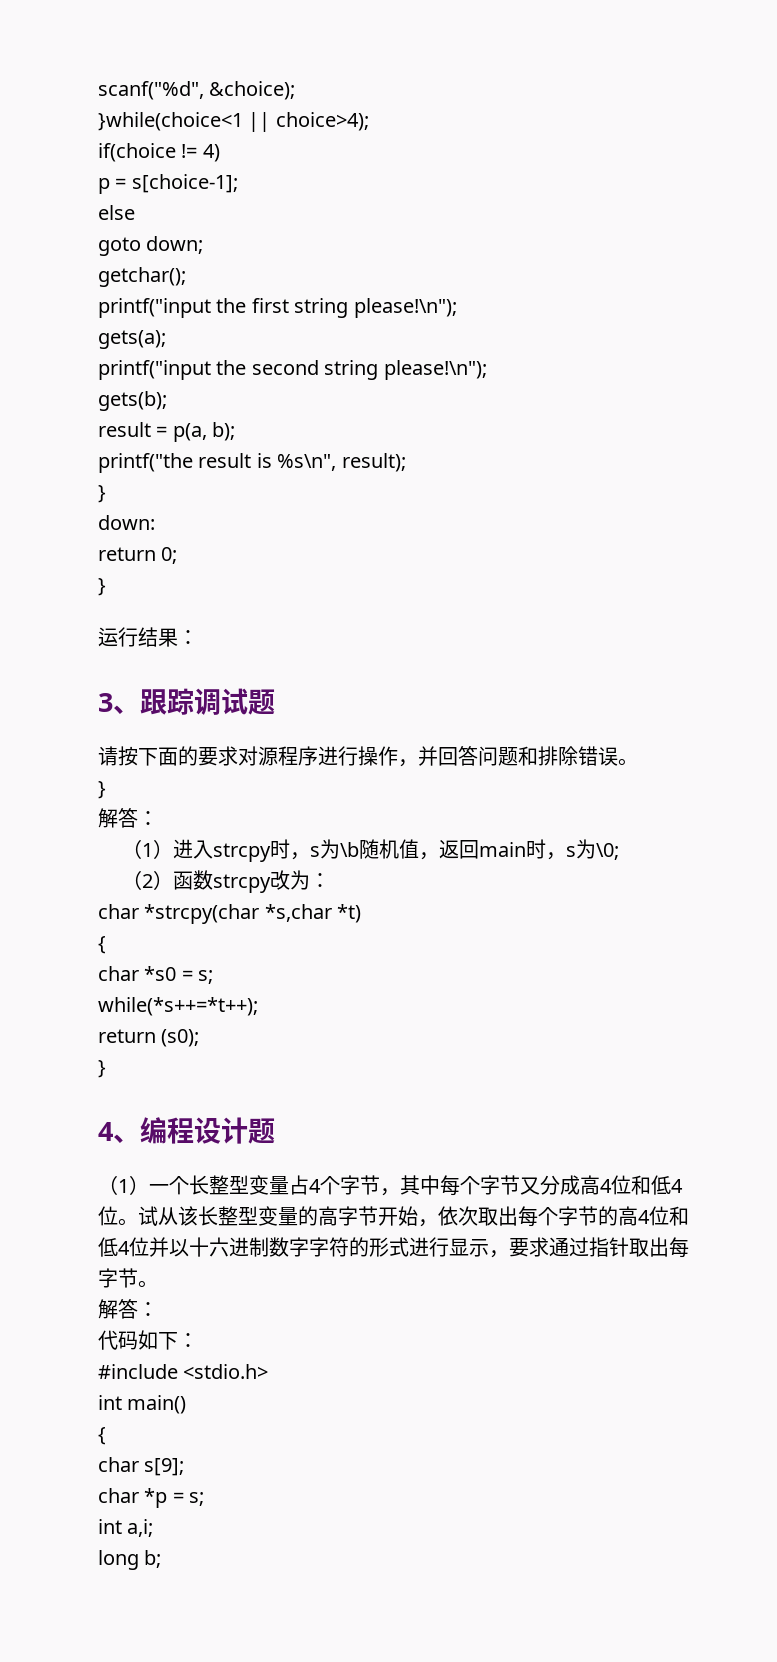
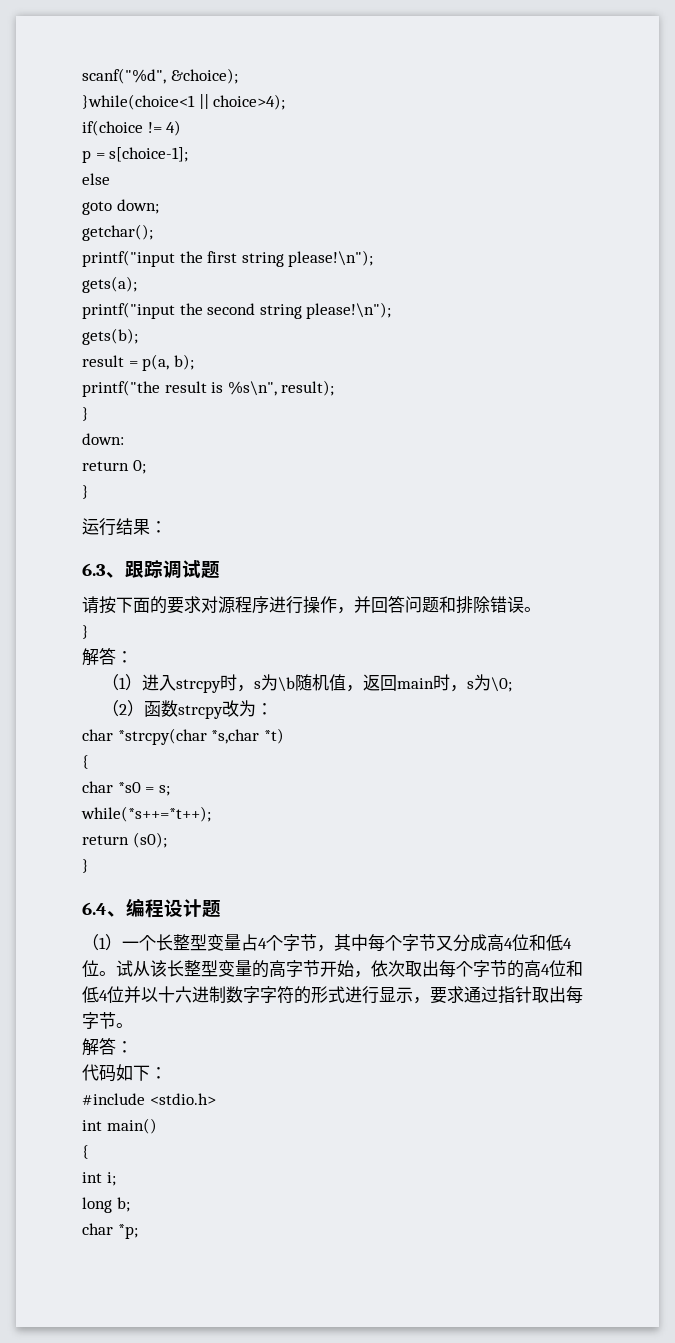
- 3、跟踪调试题
+ 6.3、跟踪调试题
- 4、编程设计题
+ 6.4、编程设计题
- char s[9];
- char *p = s;
- int a,i;
+ int i;
+ char *p;

